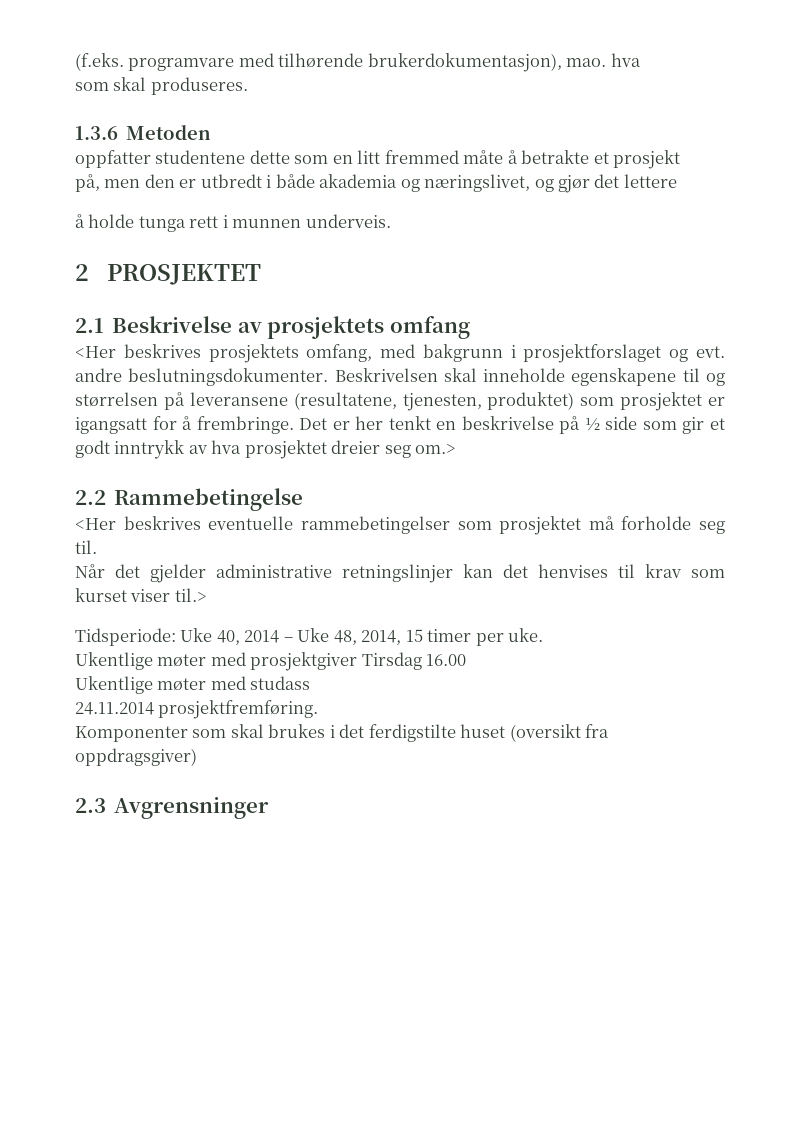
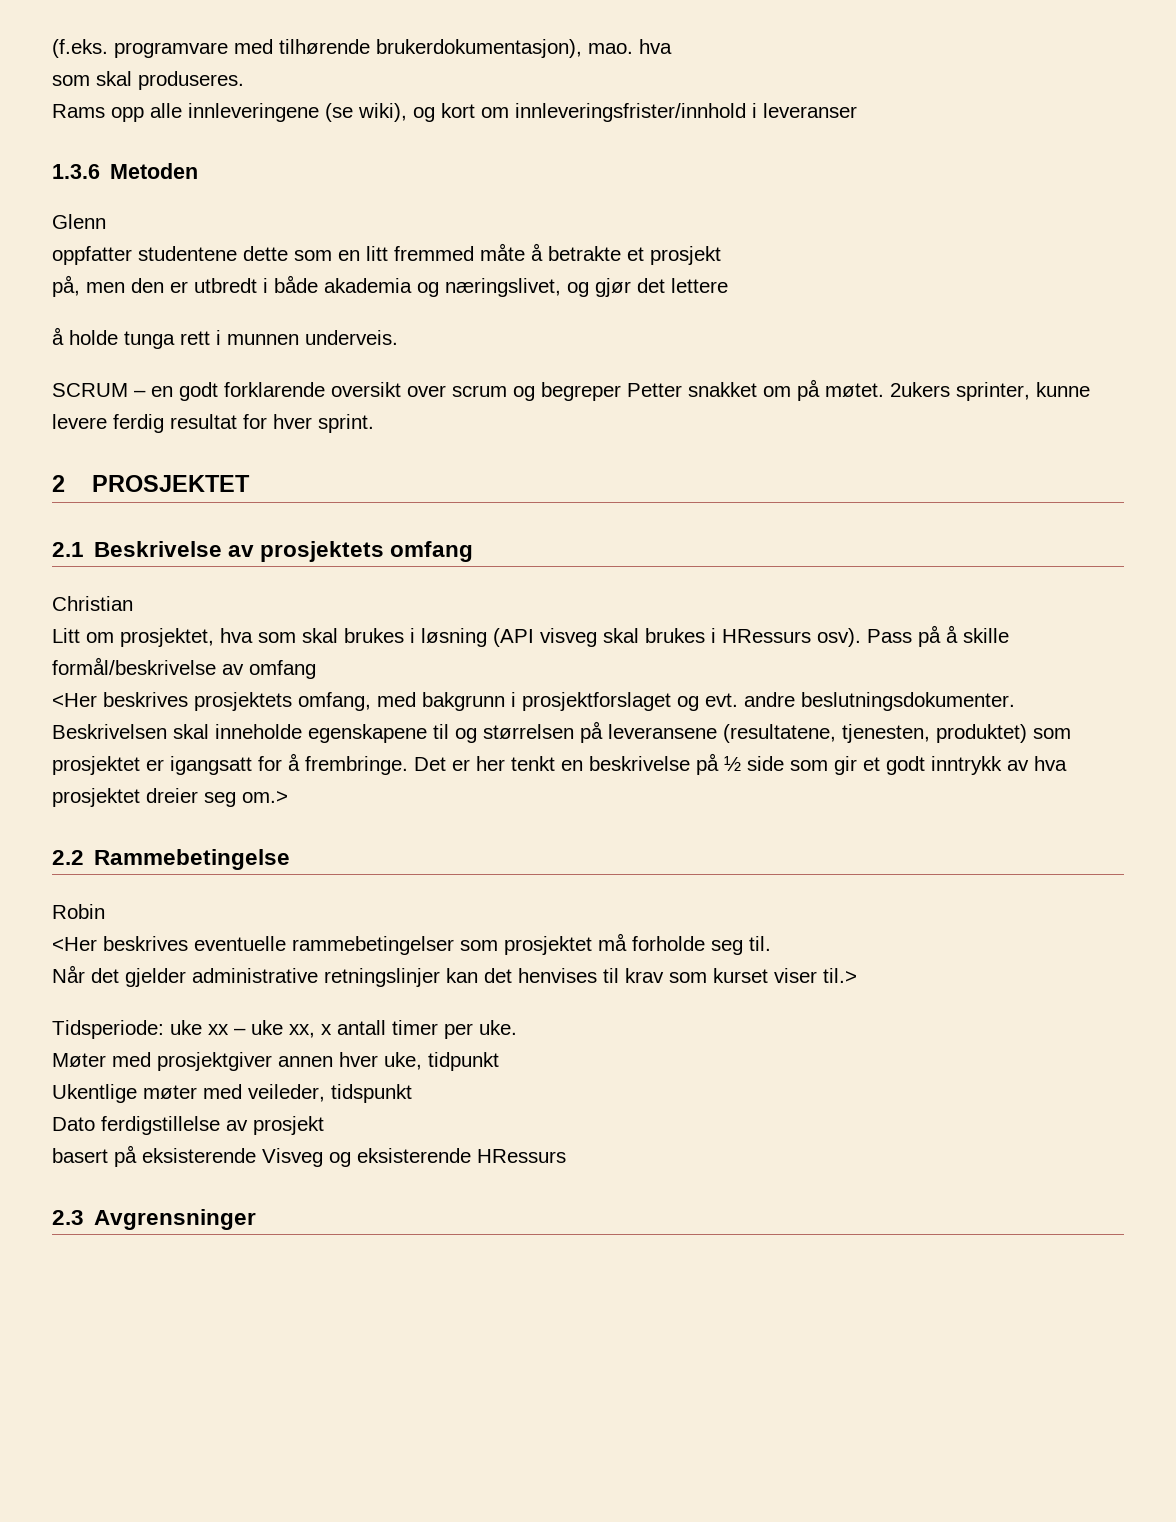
+ Rams opp alle innleveringene (se wiki), og kort om innleveringsfrister/innhold i leveranser
+ Glenn
+ SCRUM – en godt forklarende oversikt over scrum og begreper Petter snakket om på møtet. 2ukers sprinter, kunne levere ferdig resultat for hver sprint.
+ Christian
+ Litt om prosjektet, hva som skal brukes i løsning (API visveg skal brukes i HRessurs osv). Pass på å skille formål/beskrivelse av omfang
+ Robin
- Tidsperiode: Uke 40, 2014 – Uke 48, 2014, 15 timer per uke.
- Ukentlige møter med prosjektgiver Tirsdag 16.00
- Ukentlige møter med studass
- 24.11.2014 prosjektfremføring.
- Komponenter som skal brukes i det ferdigstilte huset (oversikt fra oppdragsgiver)
+ Tidsperiode: uke xx – uke xx, x antall timer per uke.
+ Møter med prosjektgiver annen hver uke, tidpunkt
+ Ukentlige møter med veileder, tidspunkt
+ Dato ferdigstillelse av prosjekt
+ basert på eksisterende Visveg og eksisterende HRessurs

